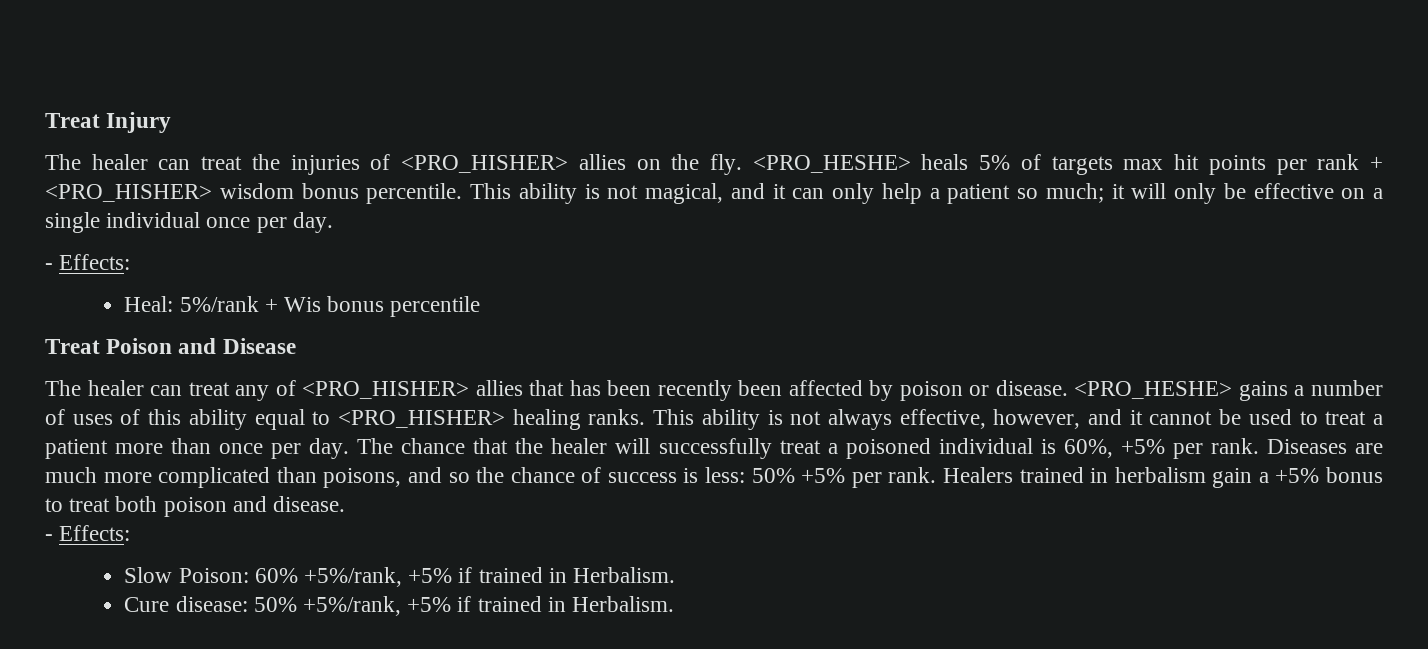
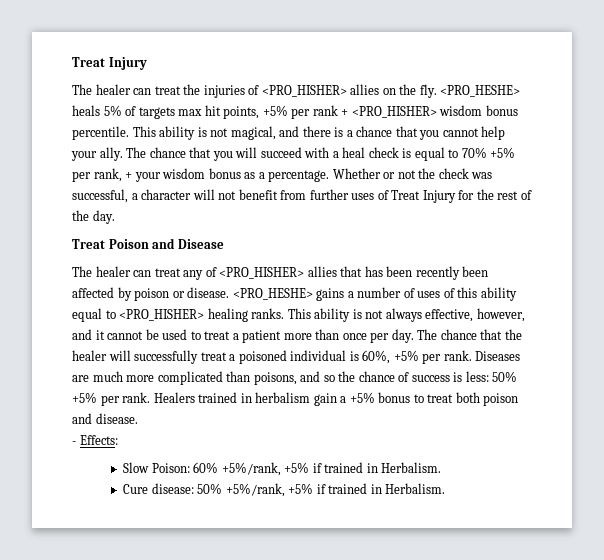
- <PRO_HESHE> heals 5% of targets max hit points per rank + <PRO_HISHER> wisdom bonus percentile.
+ <PRO_HESHE> heals 5% of targets max hit points, +5% per rank + <PRO_HISHER> wisdom bonus percentile.
- This ability is not magical, and it can only help a patient so much; it will only be effective on a single individual once per day.
- - Effects:
- Heal: 5%/rank + Wis bonus percentile
+ This ability is not magical, and there is a chance that you cannot help your ally. The chance that you will succeed with a heal check is equal to 70% +5% per rank, + your wisdom bonus as a percentage. Whether or not the check was successful, a character will not benefit from further uses of Treat Injury for the rest of the day.

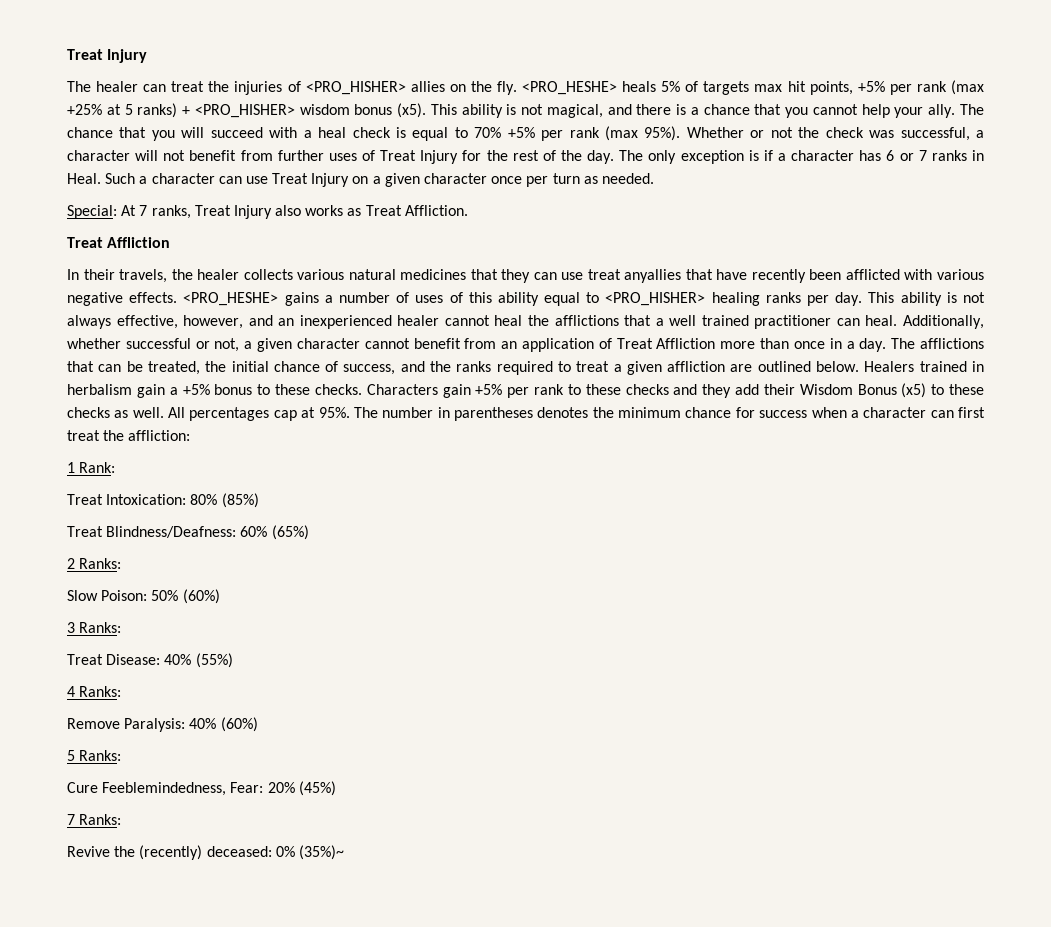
- <PRO_HESHE> heals 5% of targets max hit points, +5% per rank + <PRO_HISHER> wisdom bonus percentile.
+ <PRO_HESHE> heals 5% of targets max hit points, +5% per rank (max +25% at 5 ranks) + <PRO_HISHER> wisdom bonus (x5).
- The chance that you will succeed with a heal check is equal to 70% +5% per rank, + your wisdom bonus as a percentage.
+ The chance that you will succeed with a heal check is equal to 70% +5% per rank (max 95%).
- Whether or not the check was successful, a character will not benefit from further uses of Treat Injury for the rest of the day.
- Treat Poison and Disease
- The healer can treat any of <PRO_HISHER> allies that has been recently been affected by poison or disease.
+ Whether or not the check was successful, a character will not benefit from further uses of Treat Injury for the rest of the day. The only exception is if a character has 6 or 7 ranks in Heal. Such a character can use Treat Injury on a given character once per turn as needed.
+ Special: At 7 ranks, Treat Injury also works as Treat Affliction.
+ Treat Affliction
+ In their travels, the healer collects various natural medicines that they can use treat anyallies that have recently been afflicted with various negative effects.
- <PRO_HESHE> gains a number of uses of this ability equal to <PRO_HISHER> healing ranks.
+ <PRO_HESHE> gains a number of uses of this ability equal to <PRO_HISHER> healing ranks per day.
- This ability is not always effective, however, and it cannot be used to treat a patient more than once per day. The chance that the healer will successfully treat a poisoned individual is 60%, +5% per rank. Diseases are much more complicated than poisons, and so the chance of success is less: 50% +5% per rank.
+ This ability is not always effective, however, and an inexperienced healer cannot heal the afflictions that a well trained practitioner can heal. Additionally, whether successful or not, a given character cannot benefit from an application of Treat Affliction more than once in a day. The afflictions that can be treated, the initial chance of success, and the ranks required to treat a given affliction are outlined below.
- Healers trained in herbalism gain a +5% bonus to treat both poison and disease.
- - Effects:
- Slow Poison: 60% +5%/rank, +5% if trained in Herbalism.
- Cure disease: 50% +5%/rank, +5% if trained in Herbalism.
+ Healers trained in herbalism gain a +5% bonus to these checks. Characters gain +5% per rank to these checks and they add their Wisdom Bonus (x5) to these checks as well. All percentages cap at 95%. The number in parentheses denotes the minimum chance for success when a character can first treat the affliction:
+ 1 Rank:
+ Treat Intoxication: 80% (85%)
+ Treat Blindness/Deafness: 60% (65%)
+ 2 Ranks:
+ Slow Poison: 50% (60%)
+ 3 Ranks:
+ Treat Disease: 40% (55%)
+ 4 Ranks:
+ Remove Paralysis: 40% (60%)
+ 5 Ranks:
+ Cure Feeblemindedness, Fear: 20% (45%)
+ 7 Ranks:
+ Revive the (recently) deceased: 0% (35%)~

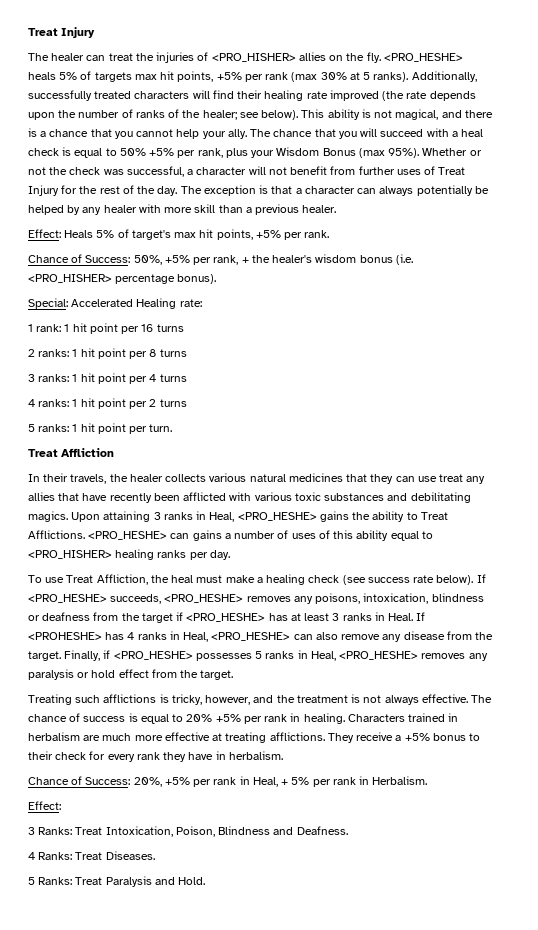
- <PRO_HESHE> heals 5% of targets max hit points, +5% per rank (max +25% at 5 ranks) + <PRO_HISHER> wisdom bonus (x5).
+ <PRO_HESHE> heals 5% of targets max hit points, +5% per rank (max 30% at 5 ranks). Additionally, successfully treated characters will find their healing rate improved (the rate depends upon the number of ranks of the healer; see below).
- The chance that you will succeed with a heal check is equal to 70% +5% per rank (max 95%).
+ The chance that you will succeed with a heal check is equal to 50% +5% per rank, plus your Wisdom Bonus (max 95%).
- The only exception is if a character has 6 or 7 ranks in Heal. Such a character can use Treat Injury on a given character once per turn as needed.
- Special: At 7 ranks, Treat Injury also works as Treat Affliction.
+ The exception is that a character can always potentially be helped by any healer with more skill than a previous healer.
+ Effect: Heals 5% of target's max hit points, +5% per rank.
+ Chance of Success: 50%, +5% per rank, + the healer's wisdom bonus (i.e. <PRO_HISHER> percentage bonus).
+ Special: Accelerated Healing rate:
+ 1 rank: 1 hit point per 16 turns
+ 2 ranks: 1 hit point per 8 turns
+ 3 ranks: 1 hit point per 4 turns
+ 4 ranks: 1 hit point per 2 turns
+ 5 ranks: 1 hit point per turn.
- In their travels, the healer collects various natural medicines that they can use treat anyallies that have recently been afflicted with various negative effects. <PRO_HESHE> gains a number of uses of this ability equal to <PRO_HISHER> healing ranks per day. This ability is not always effective, however, and an inexperienced healer cannot heal the afflictions that a well trained practitioner can heal. Additionally, whether successful or not, a given character cannot benefit from an application of Treat Affliction more than once in a day. The afflictions that can be treated, the initial chance of success, and the ranks required to treat a given affliction are outlined below. Healers trained in herbalism gain a +5% bonus to these checks. Characters gain +5% per rank to these checks and they add their Wisdom Bonus (x5) to these checks as well. All percentages cap at 95%. The number in parentheses denotes the minimum chance for success when a character can first treat the affliction:
- 1 Rank:
- Treat Intoxication: 80% (85%)
- Treat Blindness/Deafness: 60% (65%)
- 2 Ranks:
- Slow Poison: 50% (60%)
- 3 Ranks:
- Treat Disease: 40% (55%)
- 4 Ranks:
- Remove Paralysis: 40% (60%)
- 5 Ranks:
- Cure Feeblemindedness, Fear: 20% (45%)
- 7 Ranks:
- Revive the (recently) deceased: 0% (35%)~
+ In their travels, the healer collects various natural medicines that they can use treat any allies that have recently been afflicted with various toxic substances and debilitating magics. Upon attaining 3 ranks in Heal, <PRO_HESHE> gains the ability to Treat Afflictions. <PRO_HESHE> can gains a number of uses of this ability equal to <PRO_HISHER> healing ranks per day.
+ To use Treat Affliction, the heal must make a healing check (see success rate below). If <PRO_HESHE> succeeds, <PRO_HESHE> removes any poisons, intoxication, blindness or deafness from the target if <PRO_HESHE> has at least 3 ranks in Heal. If <PROHESHE> has 4 ranks in Heal, <PRO_HESHE> can also remove any disease from the target. Finally, if <PRO_HESHE> possesses 5 ranks in Heal, <PRO_HESHE> removes any paralysis or hold effect from the target.
+ Treating such afflictions is tricky, however, and the treatment is not always effective. The chance of success is equal to 20% +5% per rank in healing. Characters trained in herbalism are much more effective at treating afflictions. They receive a +5% bonus to their check for every rank they have in herbalism.
+ Chance of Success: 20%, +5% per rank in Heal, + 5% per rank in Herbalism.
+ Effect:
+ 3 Ranks: Treat Intoxication, Poison, Blindness and Deafness.
+ 4 Ranks: Treat Diseases.
+ 5 Ranks: Treat Paralysis and Hold.

